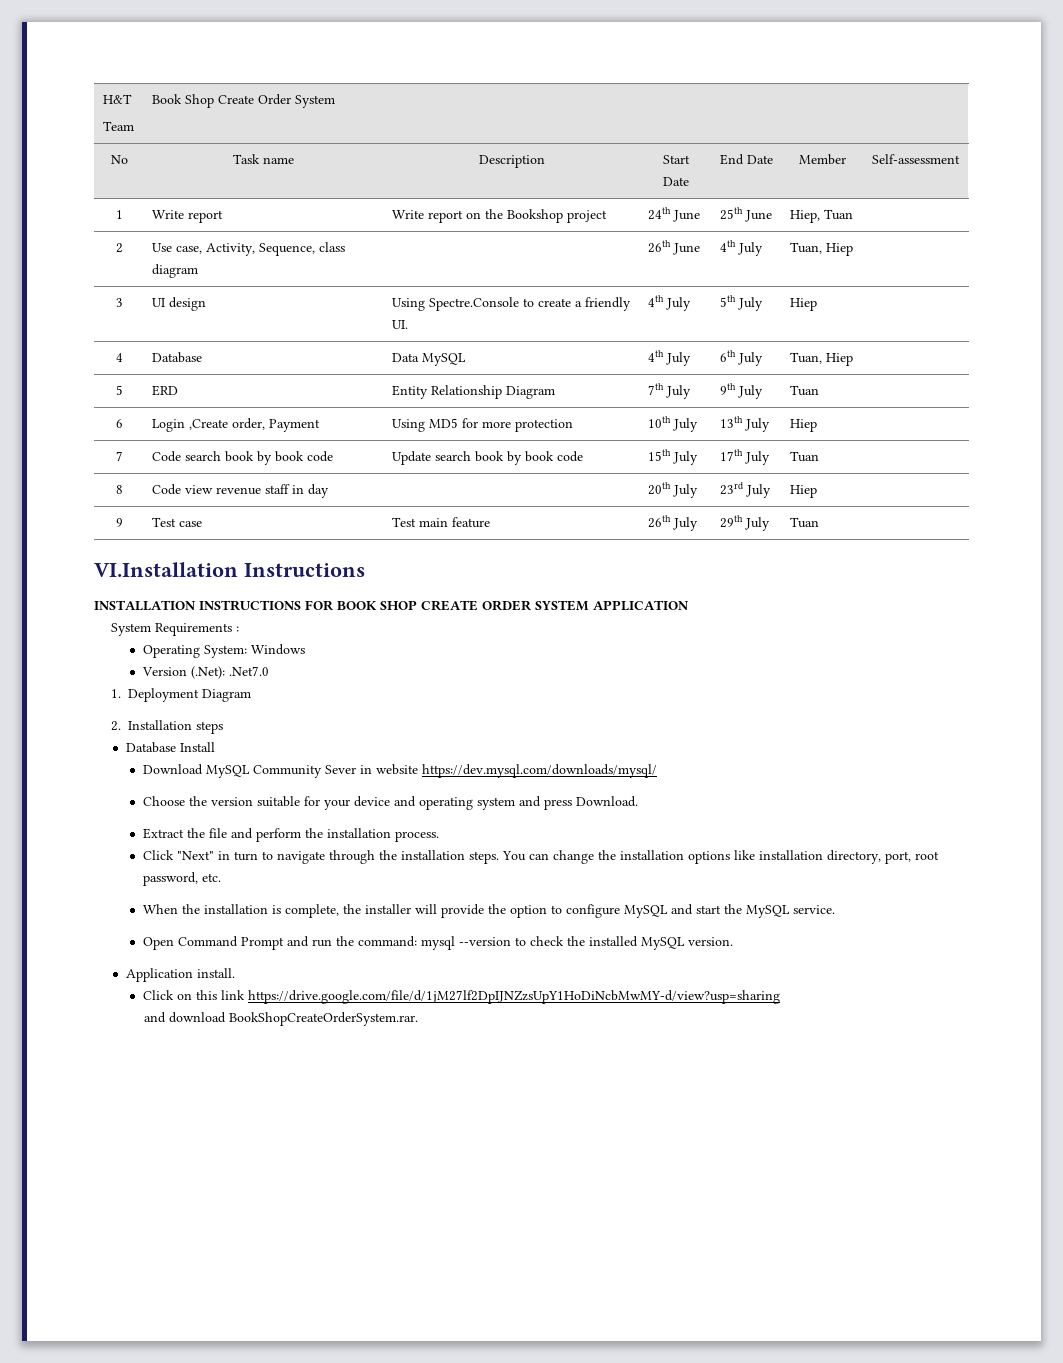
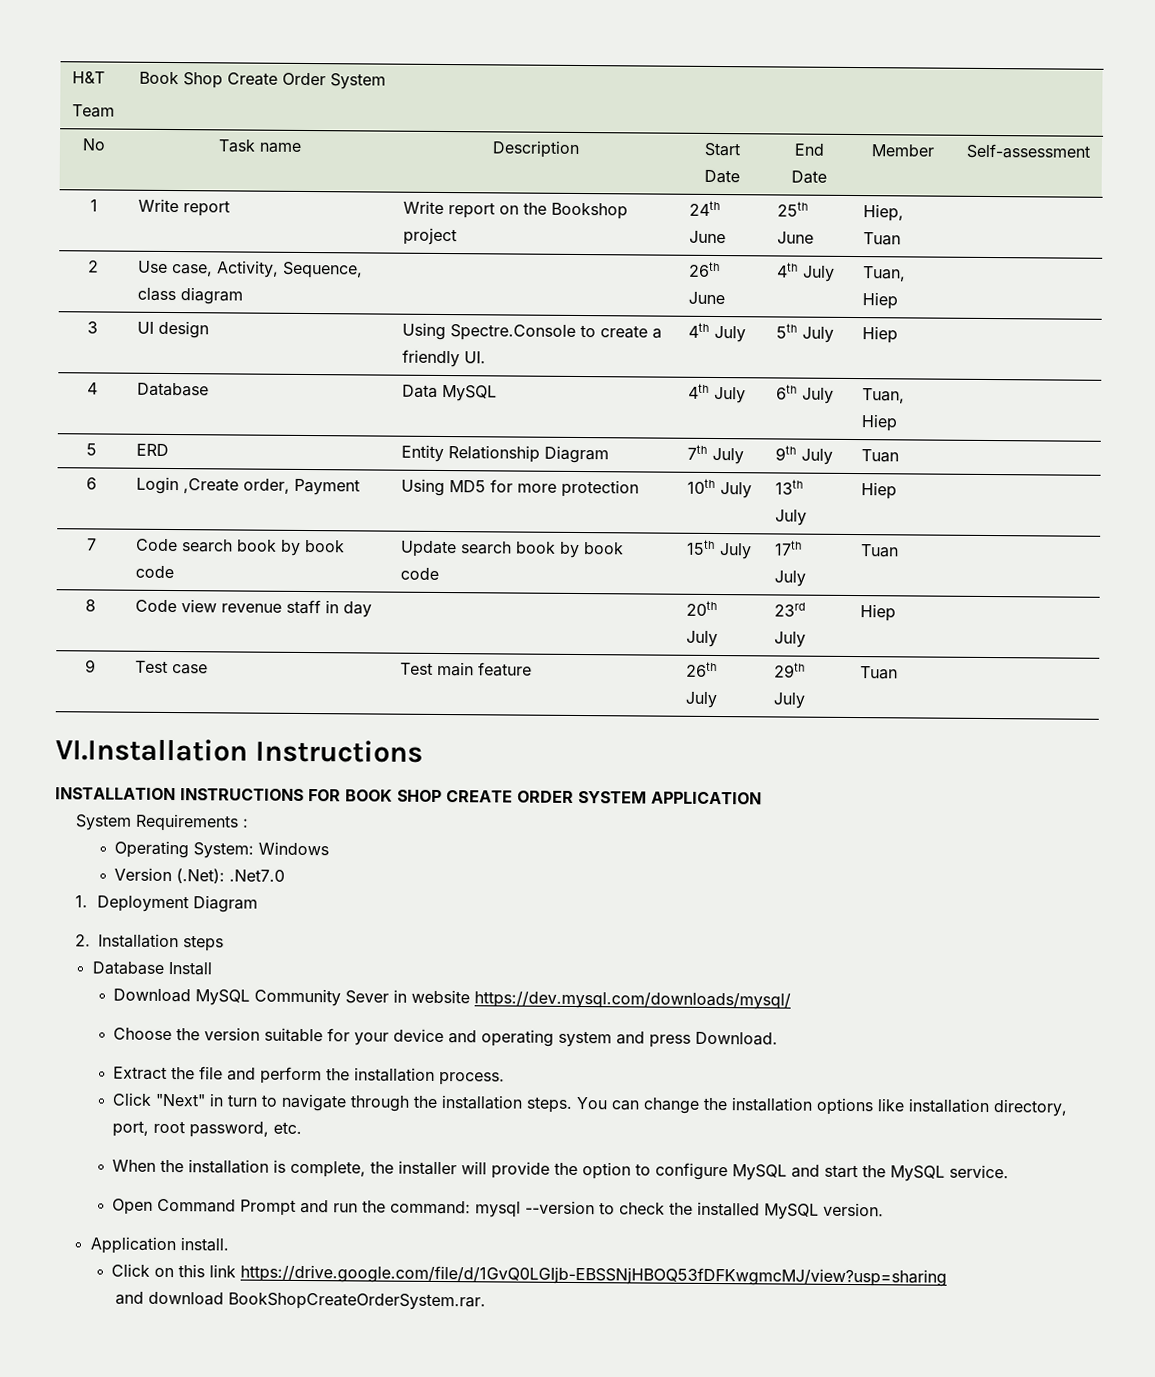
- Click on this link https://drive.google.com/file/d/1jM27lf2DpIJNZzsUpY1HoDiNcbMwMY-d/view?usp=sharing
+ Click on this link https://drive.google.com/file/d/1GvQ0LGIjb-EBSSNjHBOQ53fDFKwgmcMJ/view?usp=sharing

